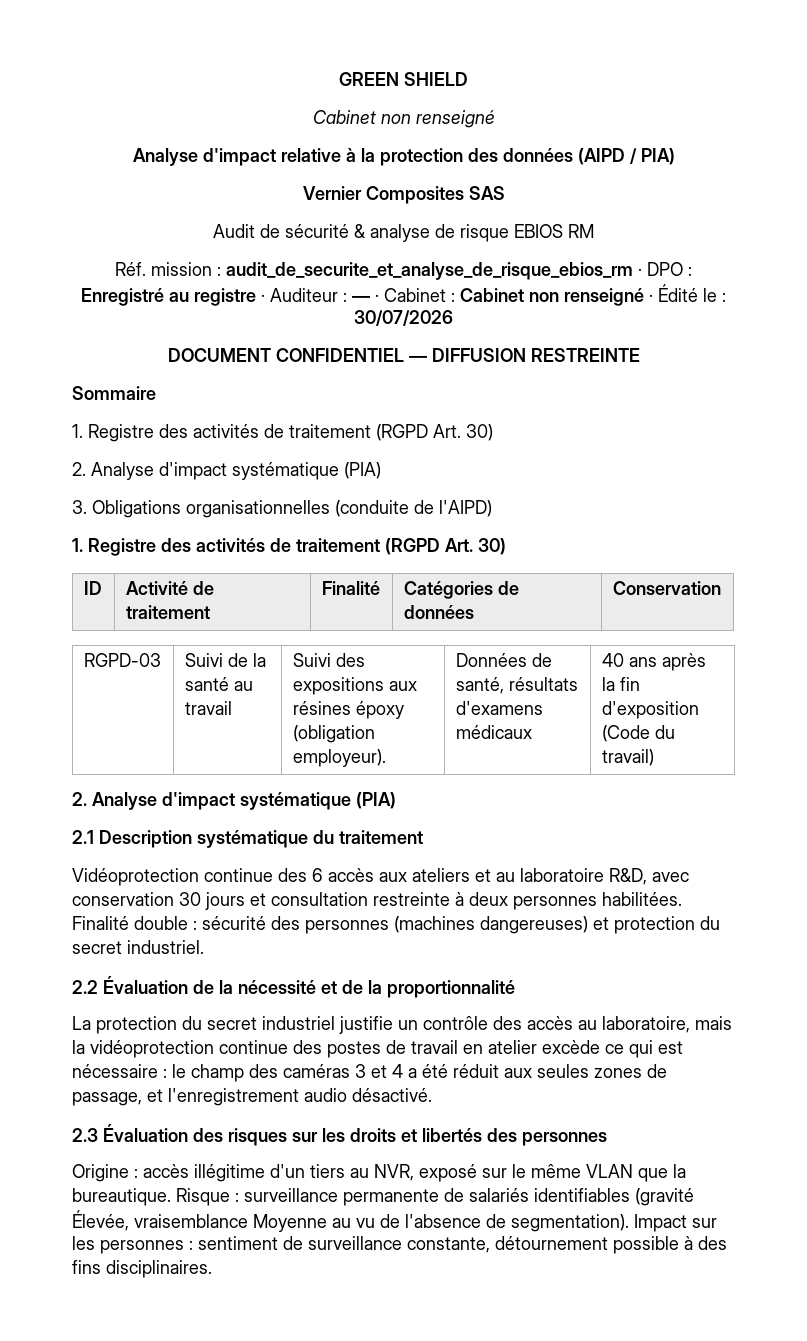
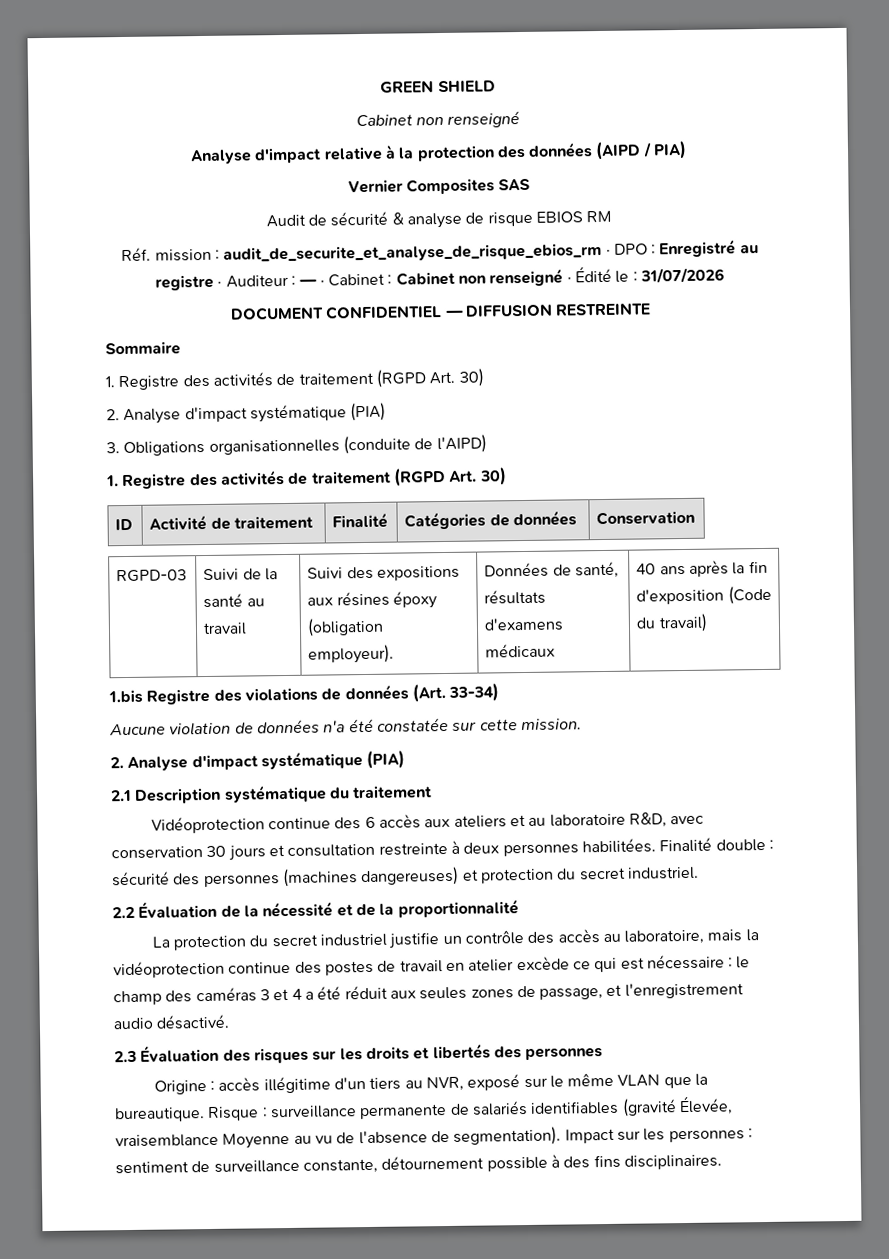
- Réf. mission : audit_de_securite_et_analyse_de_risque_ebios_rm · DPO : Enregistré au registre · Auditeur : — · Cabinet : Cabinet non renseigné · Édité le : 30/07/2026
+ Réf. mission : audit_de_securite_et_analyse_de_risque_ebios_rm · DPO : Enregistré au registre · Auditeur : — · Cabinet : Cabinet non renseigné · Édité le : 31/07/2026
+ 1.bis Registre des violations de données (Art. 33-34)
+ Aucune violation de données n'a été constatée sur cette mission.

